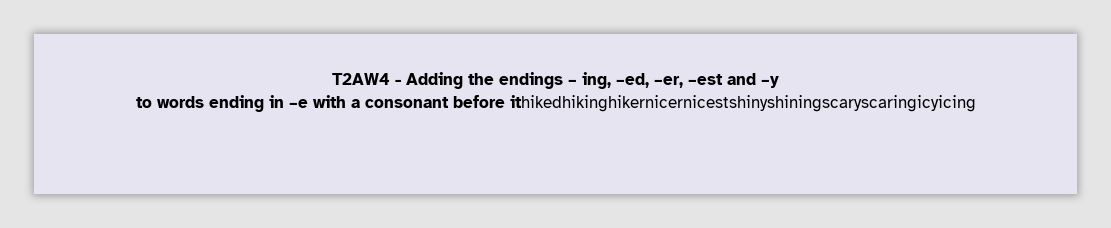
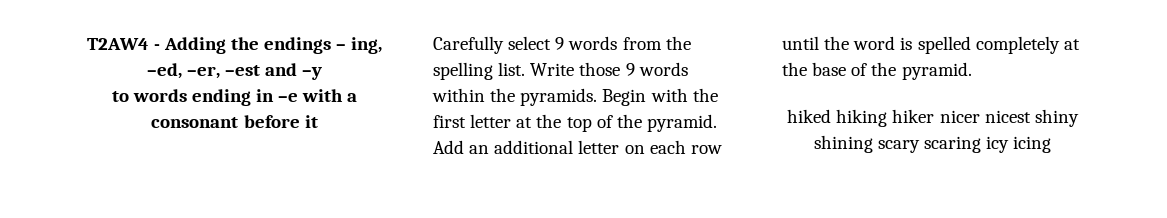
- to words ending in –e with a consonant before ithikedhikinghikernicernicestshinyshiningscaryscaringicyicing
+ to words ending in –e with a consonant before it
+ Carefully select 9 words from the spelling list. Write those 9 words within the pyramids. Begin with the first letter at the top of the pyramid. Add an additional letter on each row until the word is spelled completely at the base of the pyramid.
+ hiked hiking hiker nicer nicest shiny shining scary scaring icy icing

